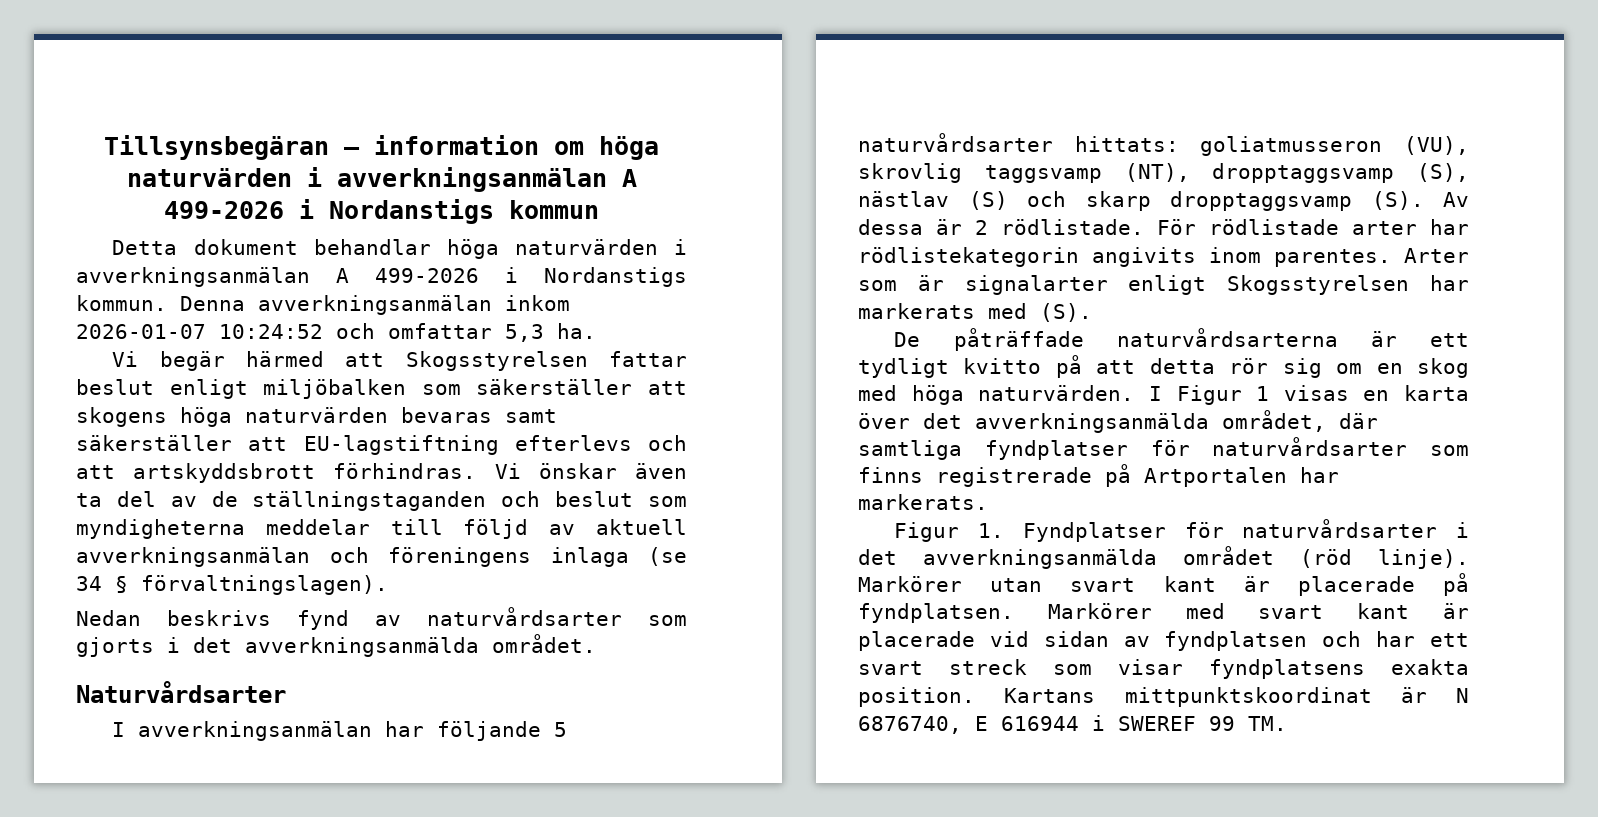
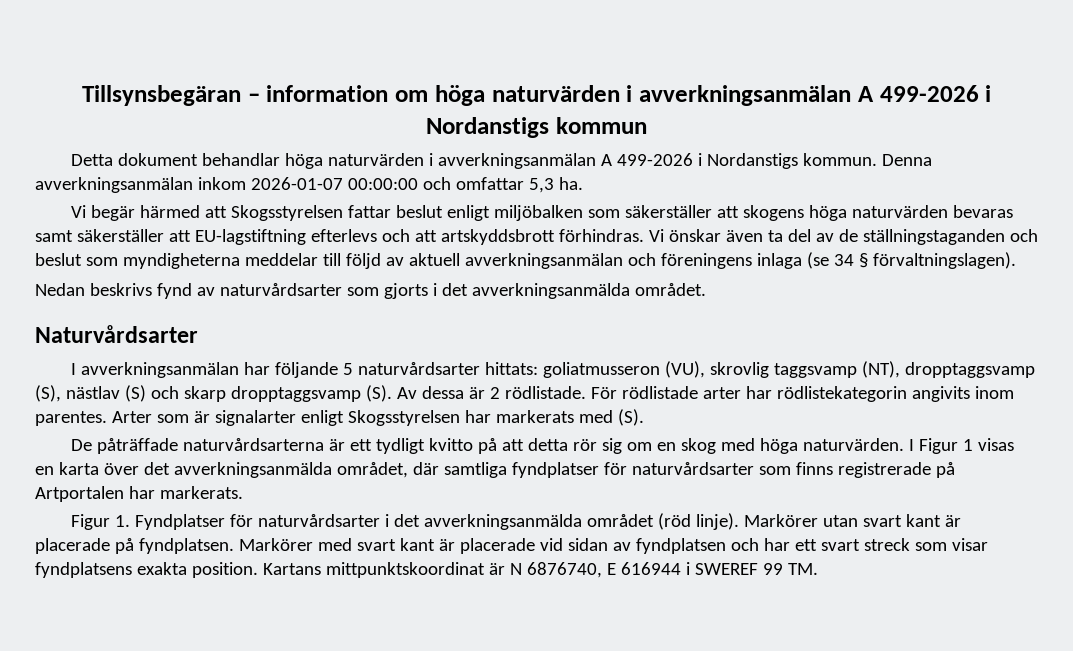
- Denna avverkningsanmälan inkom 2026-01-07 10:24:52 och omfattar 5,3 ha.
+ Denna avverkningsanmälan inkom 2026-01-07 00:00:00 och omfattar 5,3 ha.

